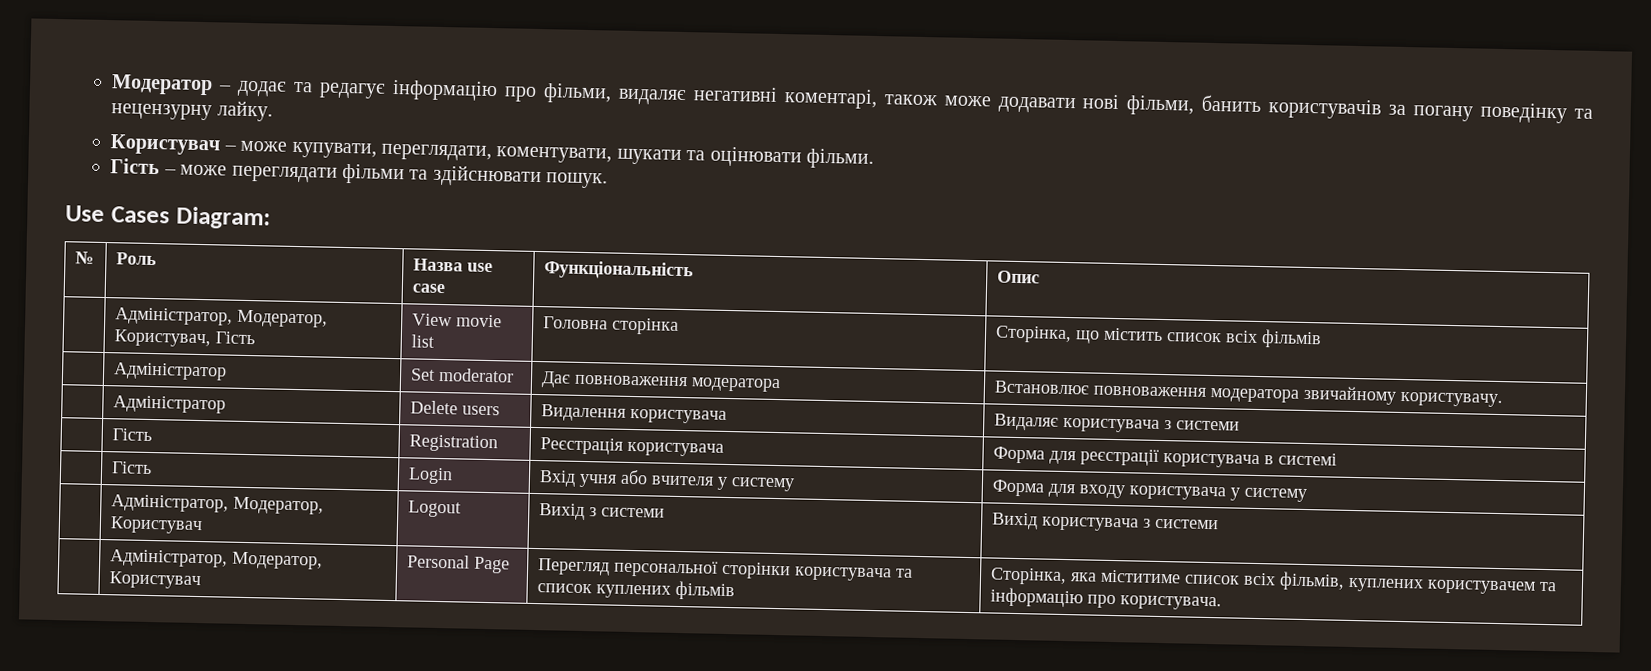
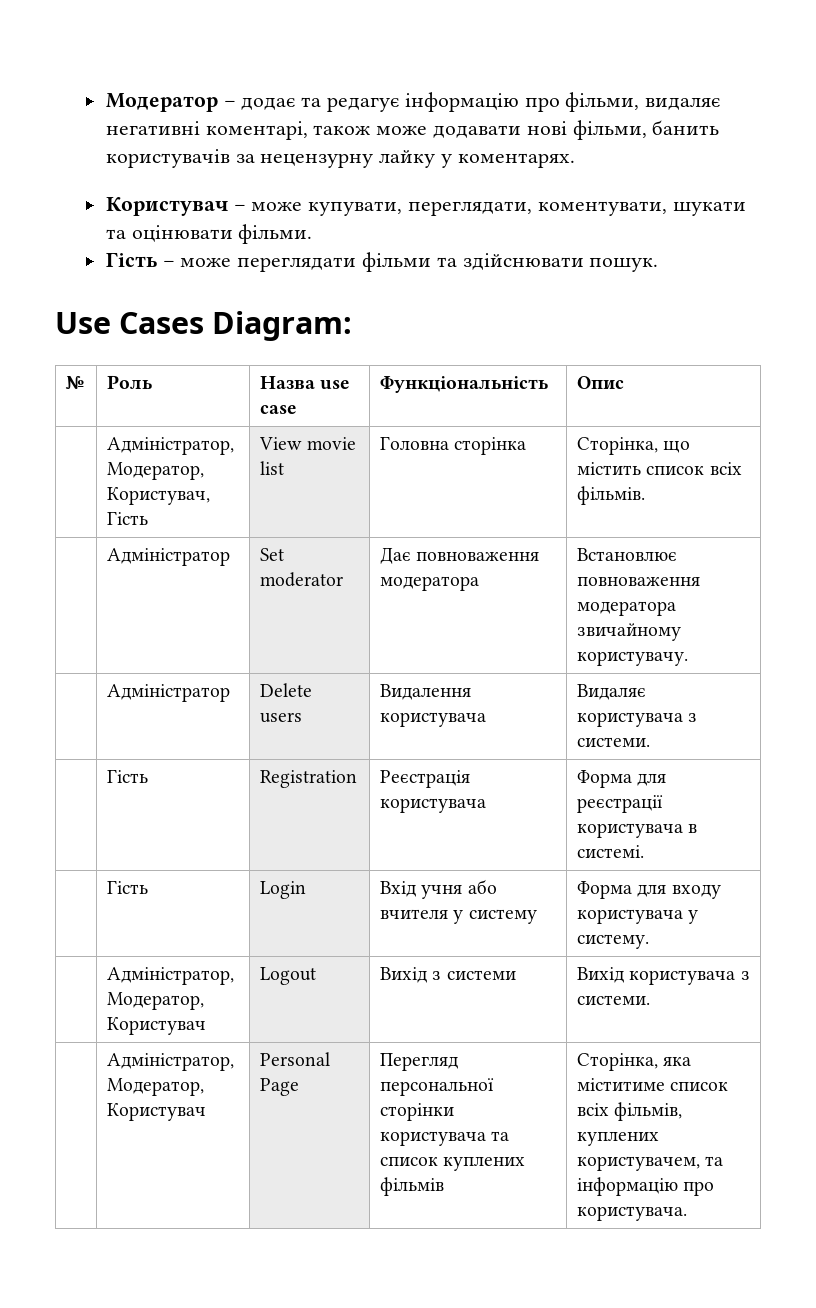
- Модератор – додає та редагує інформацію про фільми, видаляє негативні коментарі, також може додавати нові фільми, банить користувачів за погану поведінку та нецензурну лайку.
+ Модератор – додає та редагує інформацію про фільми, видаляє негативні коментарі, також може додавати нові фільми, банить користувачів за нецензурну лайку у коментарях.
- | Адміністратор, Модератор, Користувач, Гість | View movie list | Головна сторінка | Сторінка, що містить список всіх фільмів
+ | Адміністратор, Модератор, Користувач, Гість | View movie list | Головна сторінка | Сторінка, що містить список всіх фільмів.
- | Адміністратор | Delete users | Видалення користувача | Видаляє користувача з системи
+ | Адміністратор | Delete users | Видалення користувача | Видаляє користувача з системи.
- | Гість | Registration | Реєстрація користувача | Форма для реєстрації користувача в системі
+ | Гість | Registration | Реєстрація користувача | Форма для реєстрації користувача в системі.
- | Гість | Login | Вхід учня або вчителя у систему | Форма для входу користувача у систему
+ | Гість | Login | Вхід учня або вчителя у систему | Форма для входу користувача у систему.
- | Адміністратор, Модератор, Користувач | Logout | Вихід з системи | Вихід користувача з системи
+ | Адміністратор, Модератор, Користувач | Logout | Вихід з системи | Вихід користувача з системи.
- | Адміністратор, Модератор, Користувач | Personal Page | Перегляд персональної сторінки користувача та список куплених фільмів | Сторінка, яка міститиме список всіх фільмів, куплених користувачем та інформацію про користувача.
+ | Адміністратор, Модератор, Користувач | Personal Page | Перегляд персональної сторінки користувача та список куплених фільмів | Сторінка, яка міститиме список всіх фільмів, куплених користувачем, та інформацію про користувача.

